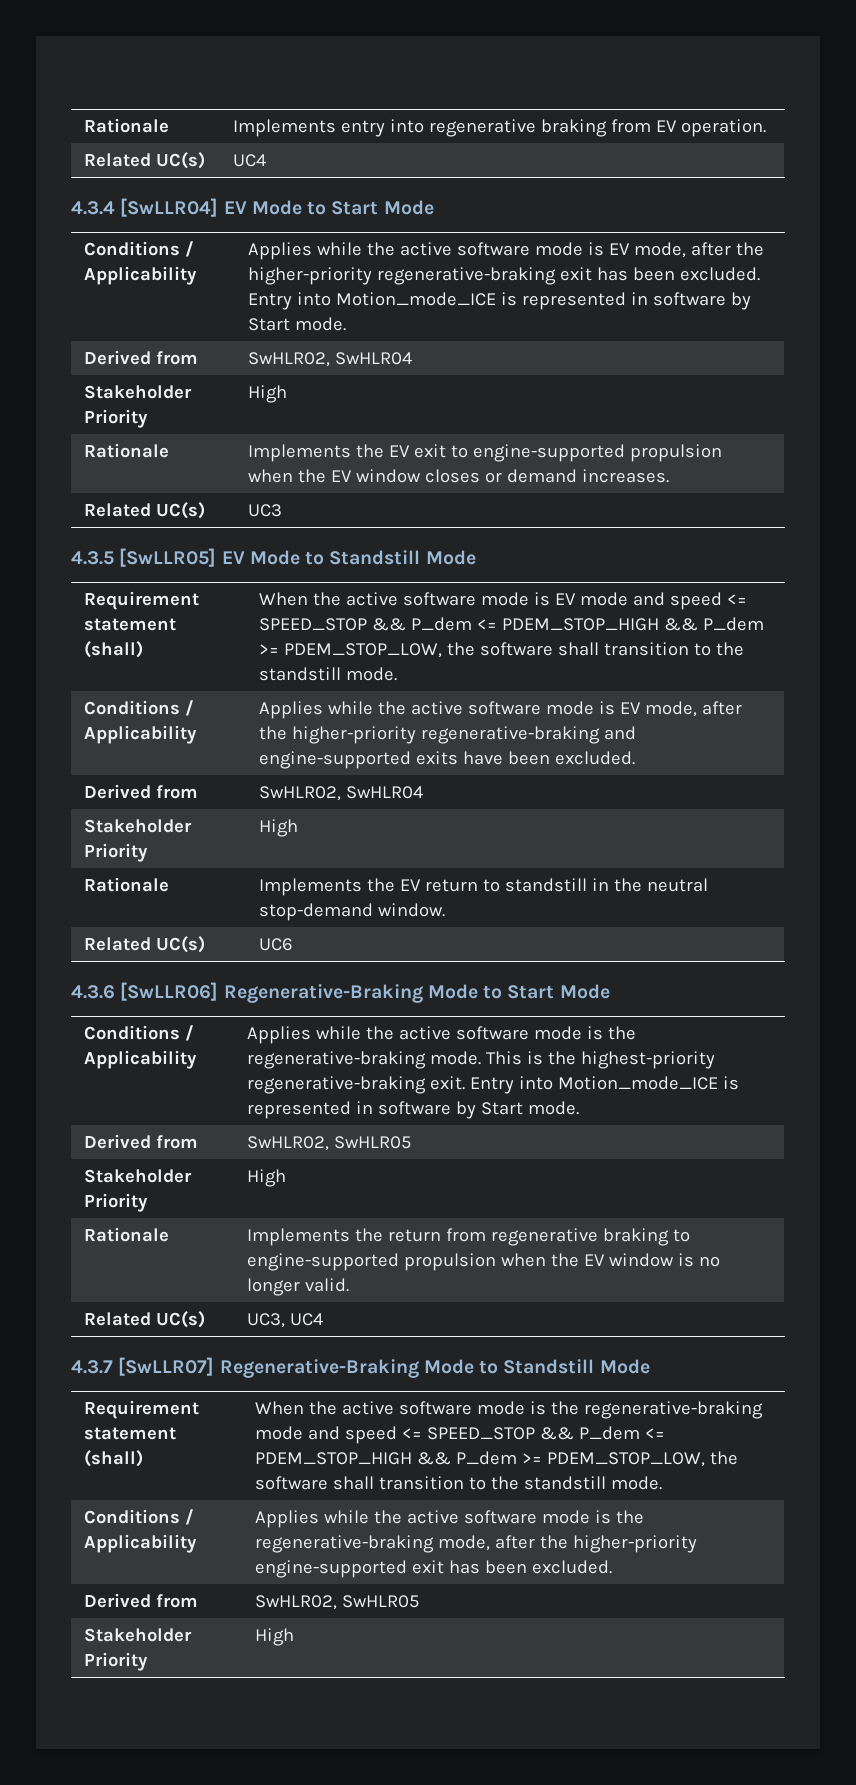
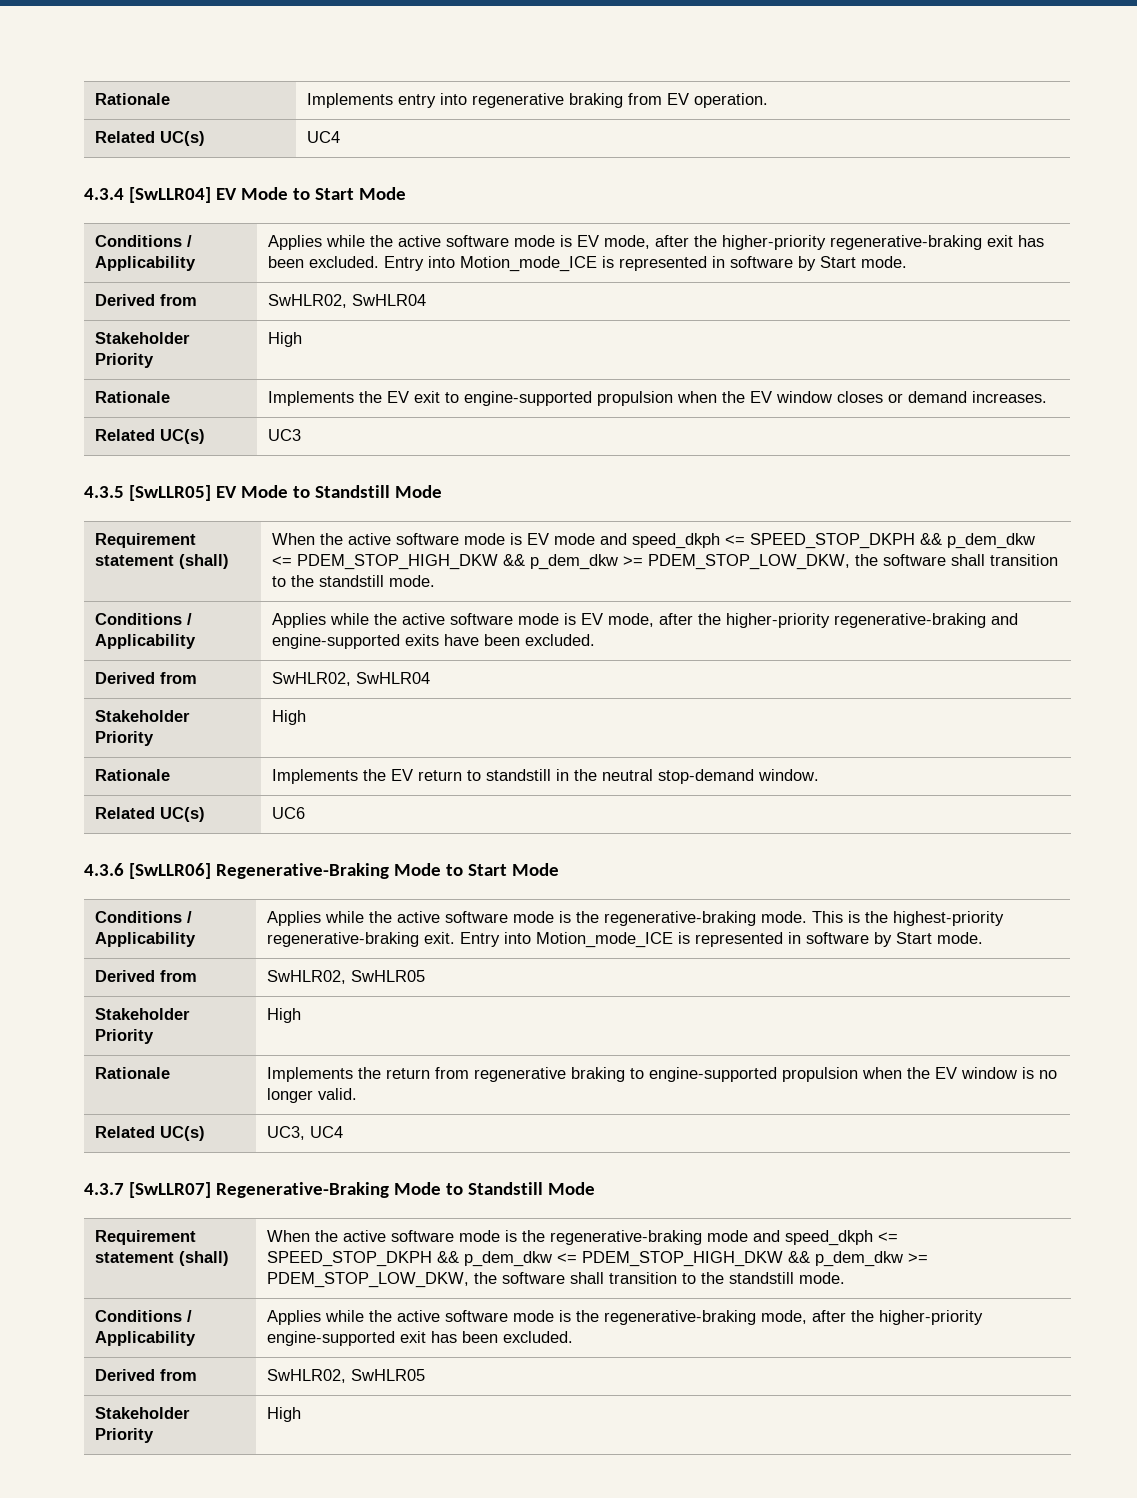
- Requirement statement (shall) | When the active software mode is EV mode and speed <= SPEED_STOP && P_dem <= PDEM_STOP_HIGH && P_dem >= PDEM_STOP_LOW, the software shall transition to the standstill mode.
+ Requirement statement (shall) | When the active software mode is EV mode and speed_dkph <= SPEED_STOP_DKPH && p_dem_dkw <= PDEM_STOP_HIGH_DKW && p_dem_dkw >= PDEM_STOP_LOW_DKW, the software shall transition to the standstill mode.
- Requirement statement (shall) | When the active software mode is the regenerative-braking mode and speed <= SPEED_STOP && P_dem <= PDEM_STOP_HIGH && P_dem >= PDEM_STOP_LOW, the software shall transition to the standstill mode.
+ Requirement statement (shall) | When the active software mode is the regenerative-braking mode and speed_dkph <= SPEED_STOP_DKPH && p_dem_dkw <= PDEM_STOP_HIGH_DKW && p_dem_dkw >= PDEM_STOP_LOW_DKW, the software shall transition to the standstill mode.

